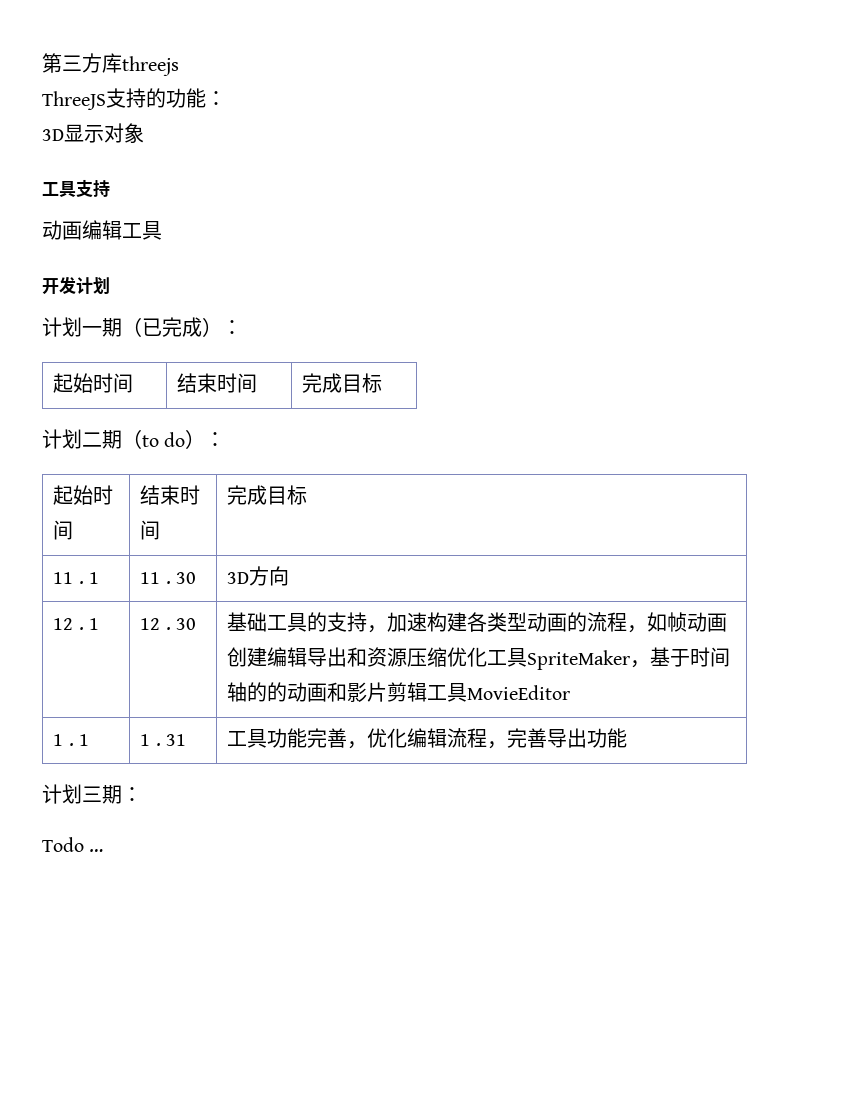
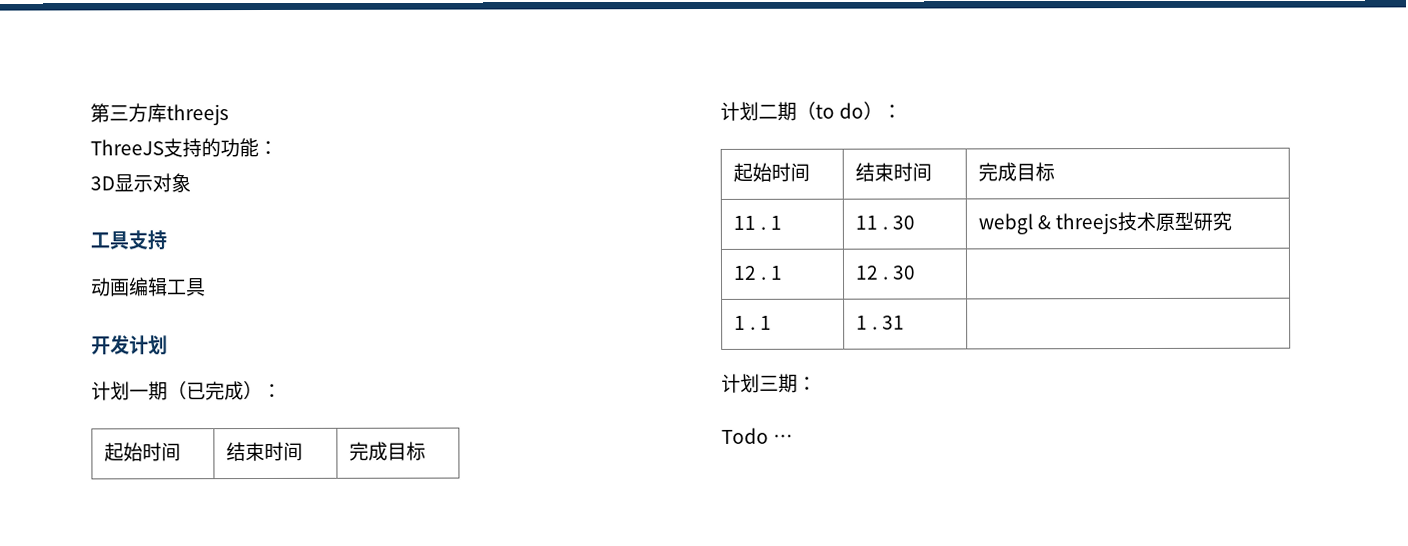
- 11 . 1 | 11 . 30 | 3D方向
+ 11 . 1 | 11 . 30 | webgl & threejs技术原型研究
- 12 . 1 | 12 . 30 | 基础工具的支持，加速构建各类型动画的流程，如帧动画创建编辑导出和资源压缩优化工具SpriteMaker，基于时间轴的的动画和影片剪辑工具MovieEditor
+ 12 . 1 | 12 . 30 |
- 1 . 1 | 1 . 31 | 工具功能完善，优化编辑流程，完善导出功能
+ 1 . 1 | 1 . 31 |

